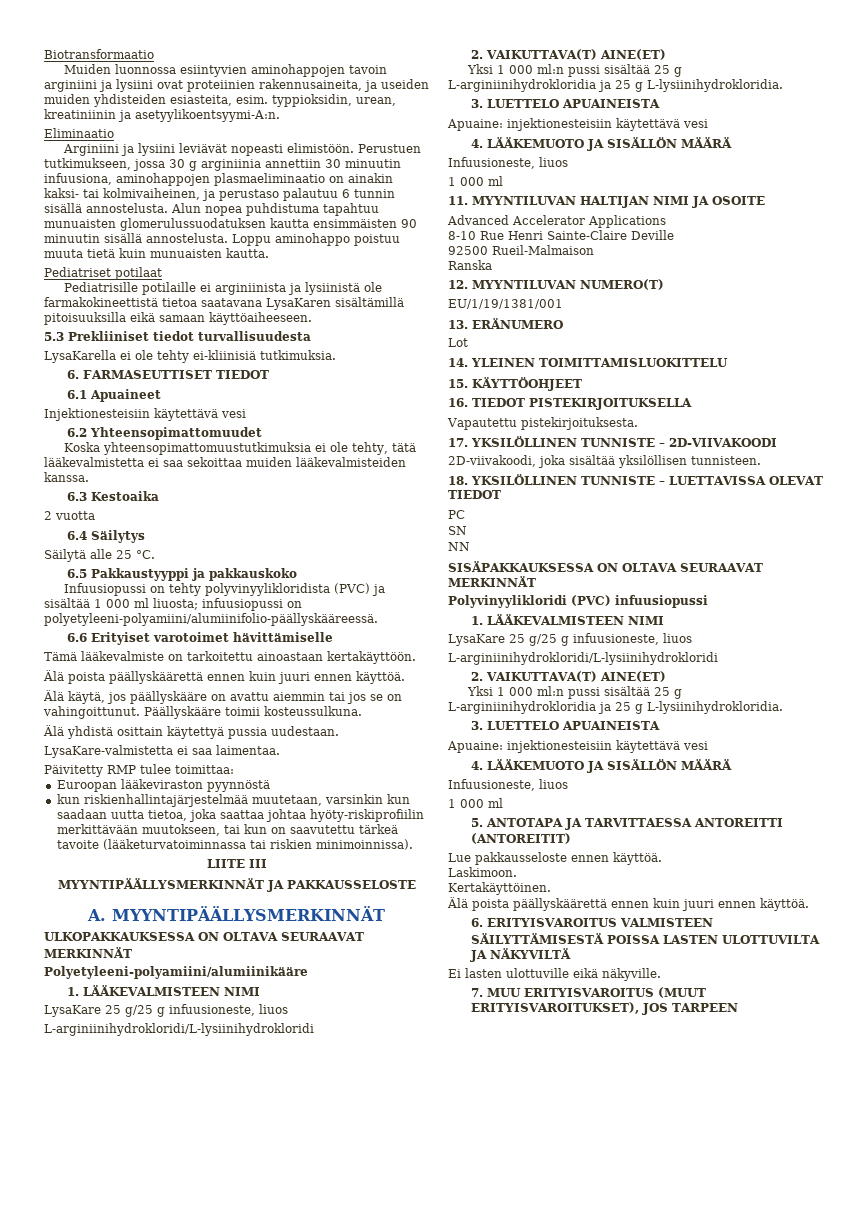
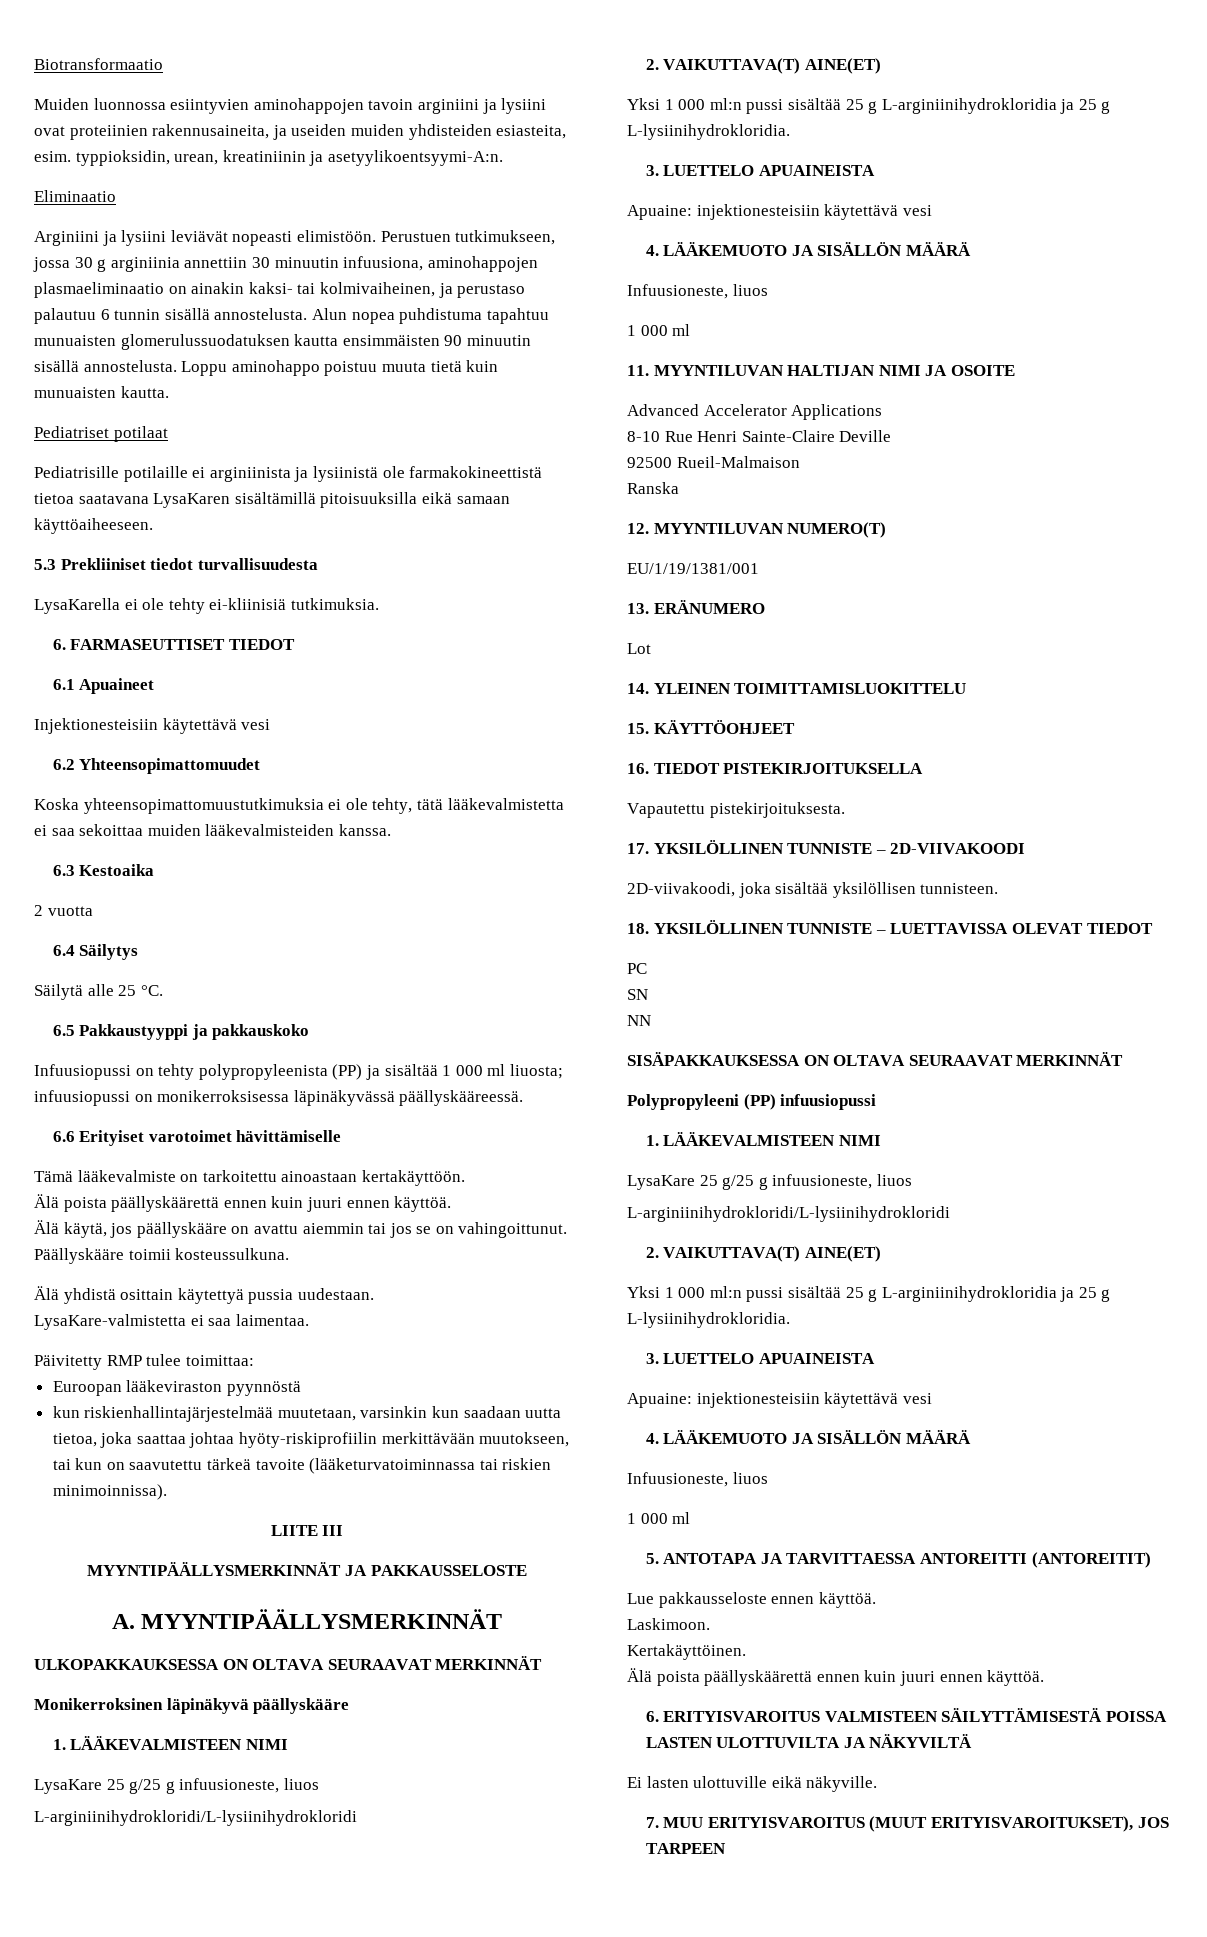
- Infuusiopussi on tehty polyvinyylikloridista (PVC) ja sisältää 1 000 ml liuosta; infuusiopussi on polyetyleeni-polyamiini/alumiinifolio-päällyskääreessä.
+ Infuusiopussi on tehty polypropyleenista (PP) ja sisältää 1 000 ml liuosta; infuusiopussi on monikerroksisessa läpinäkyvässä päällyskääreessä.
- Polyetyleeni-polyamiini/alumiinikääre
+ Monikerroksinen läpinäkyvä päällyskääre
- Polyvinyylikloridi (PVC) infuusiopussi
+ Polypropyleeni (PP) infuusiopussi

